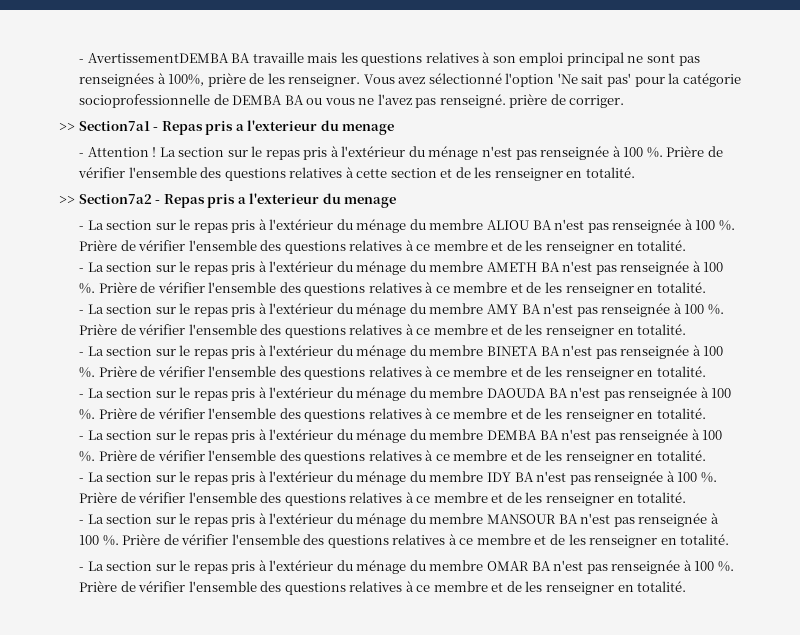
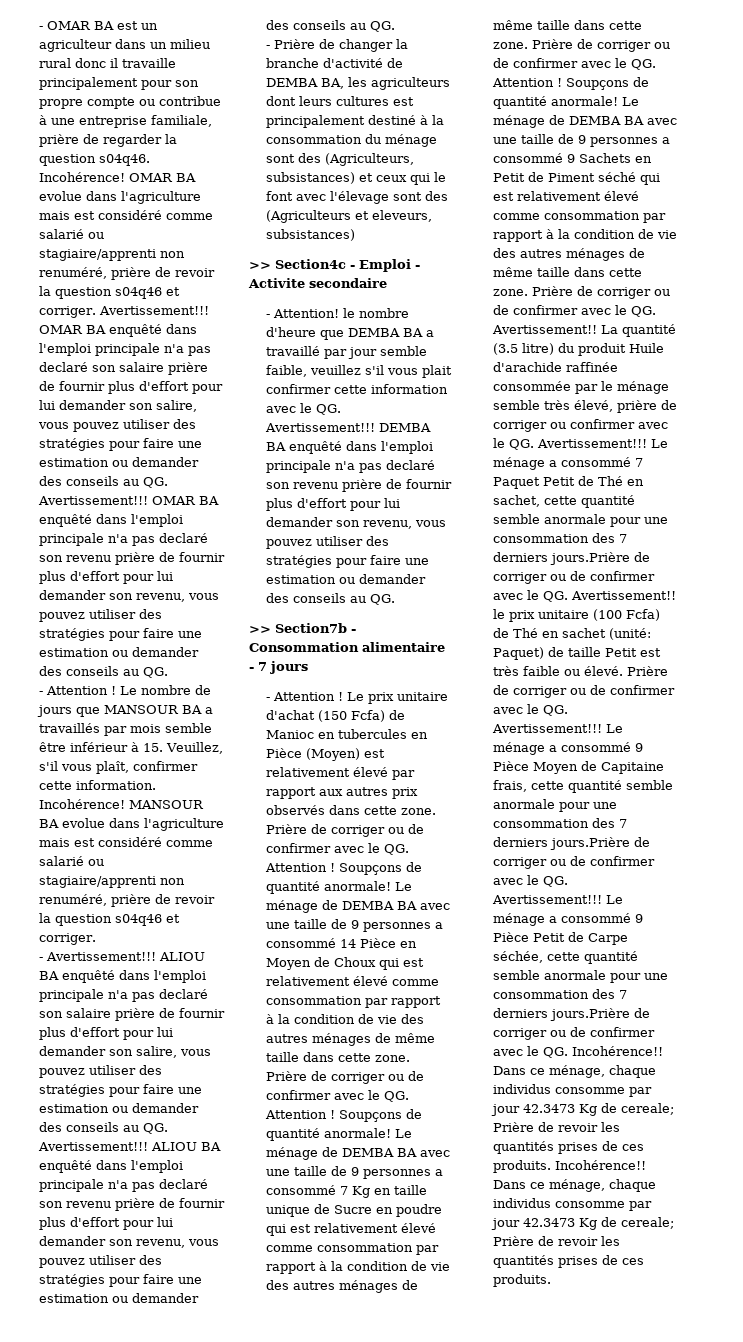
- - AvertissementDEMBA BA travaille mais les questions relatives à son emploi principal ne sont pas renseignées à 100%, prière de les renseigner. Vous avez sélectionné l'option 'Ne sait pas' pour la catégorie socioprofessionnelle de DEMBA BA ou vous ne l'avez pas renseigné. prière de corriger.
- >> Section7a1 - Repas pris a l'exterieur du menage
- - Attention ! La section sur le repas pris à l'extérieur du ménage n'est pas renseignée à 100 %. Prière de vérifier l'ensemble des questions relatives à cette section et de les renseigner en totalité.
- >> Section7a2 - Repas pris a l'exterieur du menage
- - La section sur le repas pris à l'extérieur du ménage du membre ALIOU BA n'est pas renseignée à 100 %. Prière de vérifier l'ensemble des questions relatives à ce membre et de les renseigner en totalité.
- - La section sur le repas pris à l'extérieur du ménage du membre AMETH BA n'est pas renseignée à 100 %. Prière de vérifier l'ensemble des questions relatives à ce membre et de les renseigner en totalité.
- - La section sur le repas pris à l'extérieur du ménage du membre AMY BA n'est pas renseignée à 100 %. Prière de vérifier l'ensemble des questions relatives à ce membre et de les renseigner en totalité.
- - La section sur le repas pris à l'extérieur du ménage du membre BINETA BA n'est pas renseignée à 100 %. Prière de vérifier l'ensemble des questions relatives à ce membre et de les renseigner en totalité.
- - La section sur le repas pris à l'extérieur du ménage du membre DAOUDA BA n'est pas renseignée à 100 %. Prière de vérifier l'ensemble des questions relatives à ce membre et de les renseigner en totalité.
- - La section sur le repas pris à l'extérieur du ménage du membre DEMBA BA n'est pas renseignée à 100 %. Prière de vérifier l'ensemble des questions relatives à ce membre et de les renseigner en totalité.
- - La section sur le repas pris à l'extérieur du ménage du membre IDY BA n'est pas renseignée à 100 %. Prière de vérifier l'ensemble des questions relatives à ce membre et de les renseigner en totalité.
- - La section sur le repas pris à l'extérieur du ménage du membre MANSOUR BA n'est pas renseignée à 100 %. Prière de vérifier l'ensemble des questions relatives à ce membre et de les renseigner en totalité.
- - La section sur le repas pris à l'extérieur du ménage du membre OMAR BA n'est pas renseignée à 100 %. Prière de vérifier l'ensemble des questions relatives à ce membre et de les renseigner en totalité.
+ - OMAR BA est un agriculteur dans un milieu rural donc il travaille principalement pour son propre compte ou contribue à une entreprise familiale, prière de regarder la question s04q46. Incohérence! OMAR BA evolue dans l'agriculture mais est considéré comme salarié ou stagiaire/apprenti non renuméré, prière de revoir la question s04q46 et corriger. Avertissement!!! OMAR BA enquêté dans l'emploi principale n'a pas declaré son salaire prière de fournir plus d'effort pour lui demander son salire, vous pouvez utiliser des stratégies pour faire une estimation ou demander des conseils au QG. Avertissement!!! OMAR BA enquêté dans l'emploi principale n'a pas declaré son revenu prière de fournir plus d'effort pour lui demander son revenu, vous pouvez utiliser des stratégies pour faire une estimation ou demander des conseils au QG.
+ - Attention ! Le nombre de jours que MANSOUR BA a travaillés par mois semble être inférieur à 15. Veuillez, s'il vous plaît, confirmer cette information. Incohérence! MANSOUR BA evolue dans l'agriculture mais est considéré comme salarié ou stagiaire/apprenti non renuméré, prière de revoir la question s04q46 et corriger.
+ - Avertissement!!! ALIOU BA enquêté dans l'emploi principale n'a pas declaré son salaire prière de fournir plus d'effort pour lui demander son salire, vous pouvez utiliser des stratégies pour faire une estimation ou demander des conseils au QG. Avertissement!!! ALIOU BA enquêté dans l'emploi principale n'a pas declaré son revenu prière de fournir plus d'effort pour lui demander son revenu, vous pouvez utiliser des stratégies pour faire une estimation ou demander des conseils au QG.
+ - Prière de changer la branche d'activité de DEMBA BA, les agriculteurs dont leurs cultures est principalement destiné à la consommation du ménage sont des (Agriculteurs, subsistances) et ceux qui le font avec l'élevage sont des (Agriculteurs et eleveurs, subsistances)
+ >> Section4c - Emploi - Activite secondaire
+ - Attention! le nombre d'heure que DEMBA BA a travaillé par jour semble faible, veuillez s'il vous plait confirmer cette information avec le QG. Avertissement!!! DEMBA BA enquêté dans l'emploi principale n'a pas declaré son revenu prière de fournir plus d'effort pour lui demander son revenu, vous pouvez utiliser des stratégies pour faire une estimation ou demander des conseils au QG.
+ >> Section7b - Consommation alimentaire - 7 jours
+ - Attention ! Le prix unitaire d'achat (150 Fcfa) de Manioc en tubercules en Pièce (Moyen) est relativement élevé par rapport aux autres prix observés dans cette zone. Prière de corriger ou de confirmer avec le QG. Attention ! Soupçons de quantité anormale! Le ménage de DEMBA BA avec une taille de 9 personnes a consommé 14 Pièce en Moyen de Choux qui est relativement élevé comme consommation par rapport à la condition de vie des autres ménages de même taille dans cette zone. Prière de corriger ou de confirmer avec le QG. Attention ! Soupçons de quantité anormale! Le ménage de DEMBA BA avec une taille de 9 personnes a consommé 7 Kg en taille unique de Sucre en poudre qui est relativement élevé comme consommation par rapport à la condition de vie des autres ménages de même taille dans cette zone. Prière de corriger ou de confirmer avec le QG. Attention ! Soupçons de quantité anormale! Le ménage de DEMBA BA avec une taille de 9 personnes a consommé 9 Sachets en Petit de Piment séché qui est relativement élevé comme consommation par rapport à la condition de vie des autres ménages de même taille dans cette zone. Prière de corriger ou de confirmer avec le QG. Avertissement!! La quantité (3.5 litre) du produit Huile d'arachide raffinée consommée par le ménage semble très élevé, prière de corriger ou confirmer avec le QG. Avertissement!!! Le ménage a consommé 7 Paquet Petit de Thé en sachet, cette quantité semble anormale pour une consommation des 7 derniers jours.Prière de corriger ou de confirmer avec le QG. Avertissement!! le prix unitaire (100 Fcfa) de Thé en sachet (unité: Paquet) de taille Petit est très faible ou élevé. Prière de corriger ou de confirmer avec le QG. Avertissement!!! Le ménage a consommé 9 Pièce Moyen de Capitaine frais, cette quantité semble anormale pour une consommation des 7 derniers jours.Prière de corriger ou de confirmer avec le QG. Avertissement!!! Le ménage a consommé 9 Pièce Petit de Carpe séchée, cette quantité semble anormale pour une consommation des 7 derniers jours.Prière de corriger ou de confirmer avec le QG. Incohérence!! Dans ce ménage, chaque individus consomme par jour 42.3473 Kg de cereale; Prière de revoir les quantités prises de ces produits. Incohérence!! Dans ce ménage, chaque individus consomme par jour 42.3473 Kg de cereale; Prière de revoir les quantités prises de ces produits.

